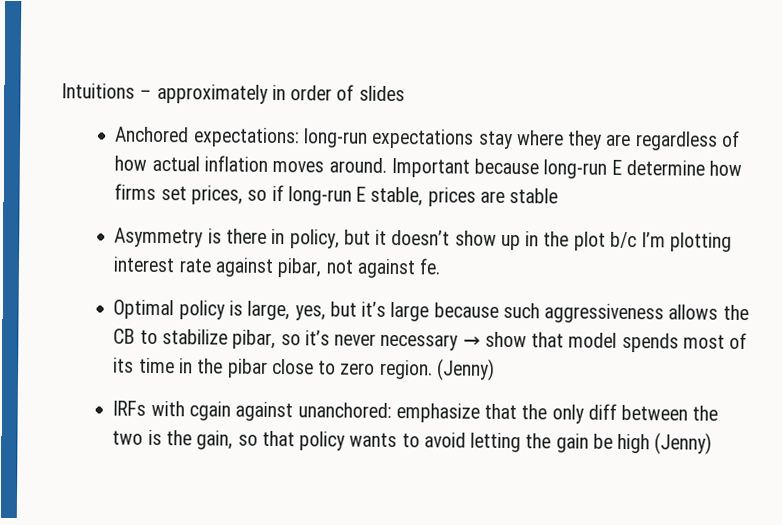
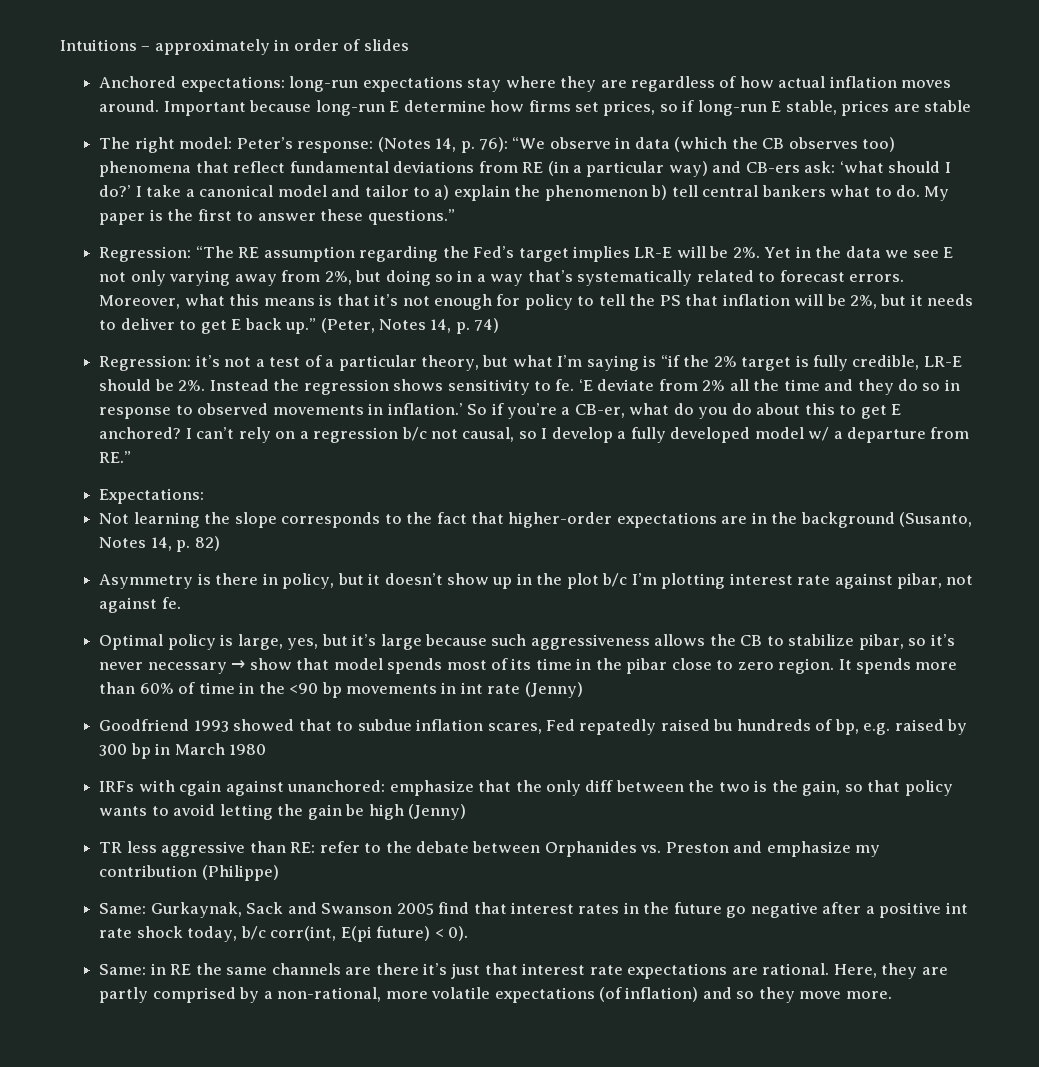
+ The right model: Peter’s response: (Notes 14, p. 76): “We observe in data (which the CB observes too) phenomena that reflect fundamental deviations from RE (in a particular way) and CB-ers ask: ‘what should I do?’ I take a canonical model and tailor to a) explain the phenomenon b) tell central bankers what to do. My paper is the first to answer these questions.”
+ Regression: “The RE assumption regarding the Fed’s target implies LR-E will be 2%. Yet in the data we see E not only varying away from 2%, but doing so in a way that’s systematically related to forecast errors. Moreover, what this means is that it’s not enough for policy to tell the PS that inflation will be 2%, but it needs to deliver to get E back up.” (Peter, Notes 14, p. 74)
+ Regression: it’s not a test of a particular theory, but what I’m saying is “if the 2% target is fully credible, LR-E should be 2%. Instead the regression shows sensitivity to fe. ‘E deviate from 2% all the time and they do so in response to observed movements in inflation.’ So if you’re a CB-er, what do you do about this to get E anchored? I can’t rely on a regression b/c not causal, so I develop a fully developed model w/ a departure from RE.”
+ Expectations:
+ Not learning the slope corresponds to the fact that higher-order expectations are in the background (Susanto, Notes 14, p. 82)
- Optimal policy is large, yes, but it’s large because such aggressiveness allows the CB to stabilize pibar, so it’s never necessary → show that model spends most of its time in the pibar close to zero region. (Jenny)
+ Optimal policy is large, yes, but it’s large because such aggressiveness allows the CB to stabilize pibar, so it’s never necessary → show that model spends most of its time in the pibar close to zero region. It spends more than 60% of time in the <90 bp movements in int rate (Jenny)
+ Goodfriend 1993 showed that to subdue inflation scares, Fed repatedly raised bu hundreds of bp, e.g. raised by 300 bp in March 1980
+ TR less aggressive than RE: refer to the debate between Orphanides vs. Preston and emphasize my contribution (Philippe)
+ Same: Gurkaynak, Sack and Swanson 2005 find that interest rates in the future go negative after a positive int rate shock today, b/c corr(int, E(pi future) < 0).
+ Same: in RE the same channels are there it’s just that interest rate expectations are rational. Here, they are partly comprised by a non-rational, more volatile expectations (of inflation) and so they move more.

